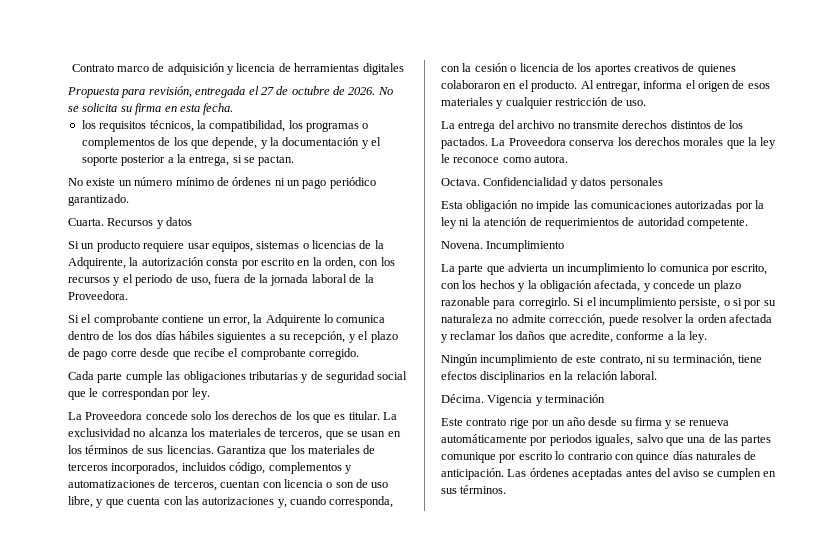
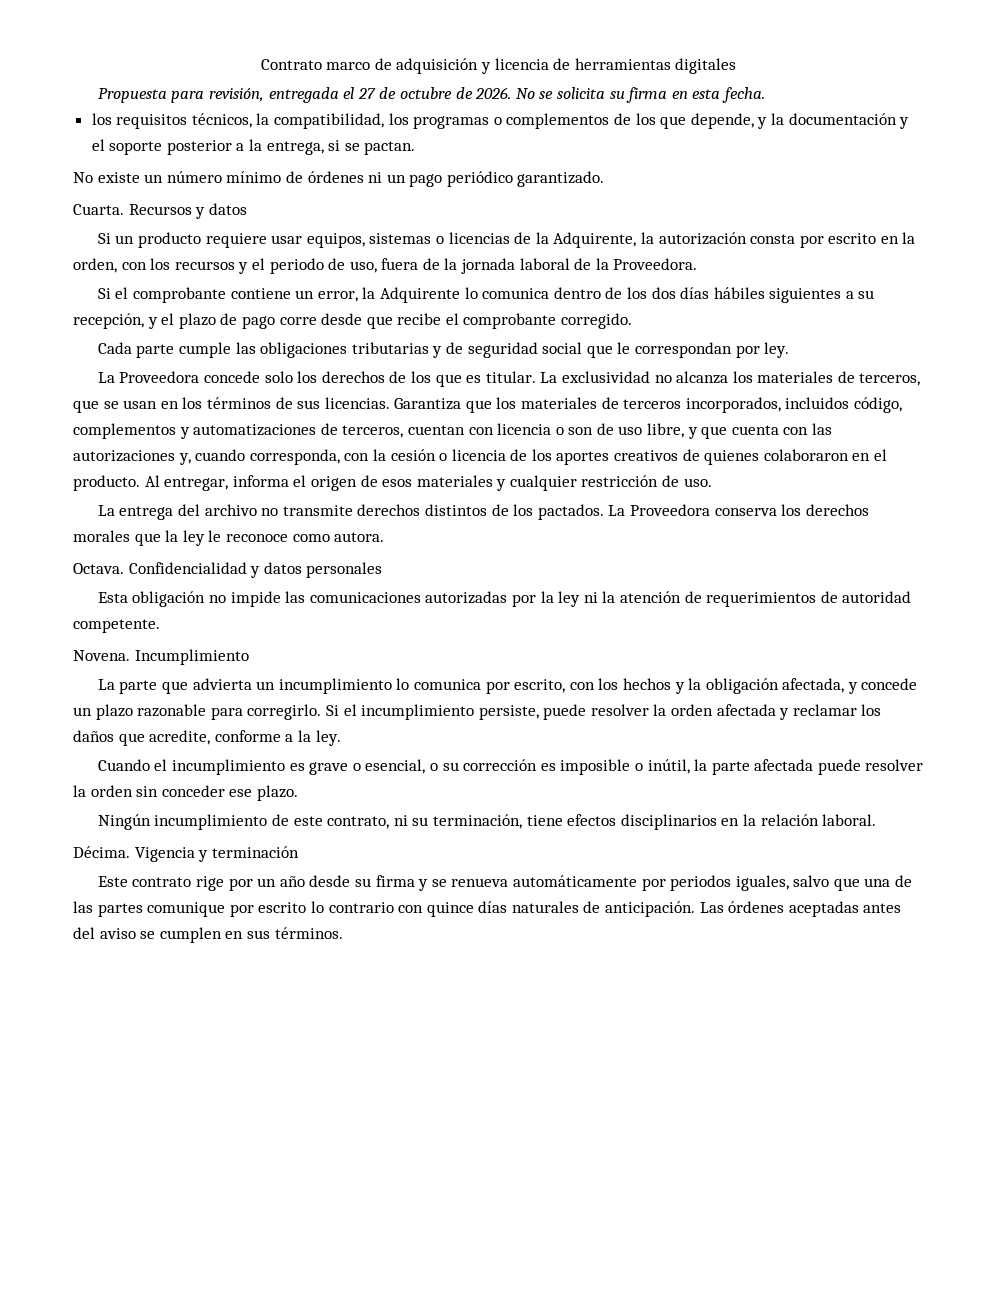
- Si el incumplimiento persiste, o si por su naturaleza no admite corrección, puede resolver la orden afectada y reclamar los daños que acredite, conforme a la ley.
+ Si el incumplimiento persiste, puede resolver la orden afectada y reclamar los daños que acredite, conforme a la ley.
+ Cuando el incumplimiento es grave o esencial, o su corrección es imposible o inútil, la parte afectada puede resolver la orden sin conceder ese plazo.

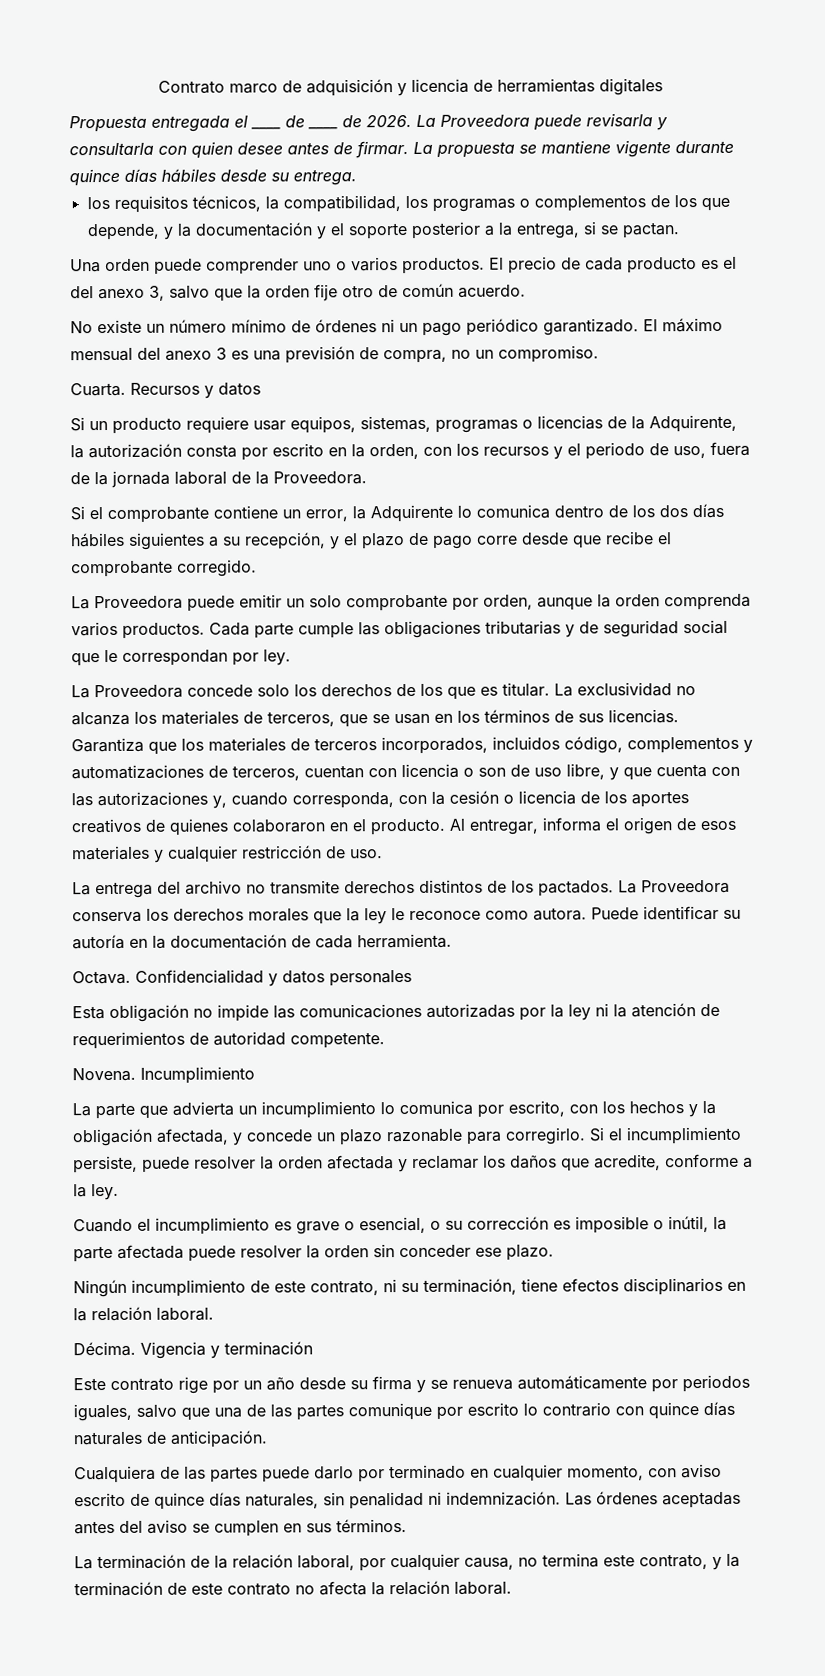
- Propuesta para revisión, entregada el 27 de octubre de 2026. No se solicita su firma en esta fecha.
+ Propuesta entregada el ____ de ____ de 2026. La Proveedora puede revisarla y consultarla con quien desee antes de firmar. La propuesta se mantiene vigente durante quince días hábiles desde su entrega.
+ Una orden puede comprender uno o varios productos. El precio de cada producto es el del anexo 3, salvo que la orden fije otro de común acuerdo.
+ El máximo mensual del anexo 3 es una previsión de compra, no un compromiso.
- Si un producto requiere usar equipos, sistemas o licencias de la Adquirente, la autorización consta por escrito en la orden, con los recursos y el periodo de uso, fuera de la jornada laboral de la Proveedora.
+ Si un producto requiere usar equipos, sistemas, programas o licencias de la Adquirente, la autorización consta por escrito en la orden, con los recursos y el periodo de uso, fuera de la jornada laboral de la Proveedora.
+ La Proveedora puede emitir un solo comprobante por orden, aunque la orden comprenda varios productos.
+ Puede identificar su autoría en la documentación de cada herramienta.
- Este contrato rige por un año desde su firma y se renueva automáticamente por periodos iguales, salvo que una de las partes comunique por escrito lo contrario con quince días naturales de anticipación. Las órdenes aceptadas antes del aviso se cumplen en sus términos.
+ Este contrato rige por un año desde su firma y se renueva automáticamente por periodos iguales, salvo que una de las partes comunique por escrito lo contrario con quince días naturales de anticipación.
+ Cualquiera de las partes puede darlo por terminado en cualquier momento, con aviso escrito de quince días naturales, sin penalidad ni indemnización. Las órdenes aceptadas antes del aviso se cumplen en sus términos.
+ La terminación de la relación laboral, por cualquier causa, no termina este contrato, y la terminación de este contrato no afecta la relación laboral.

